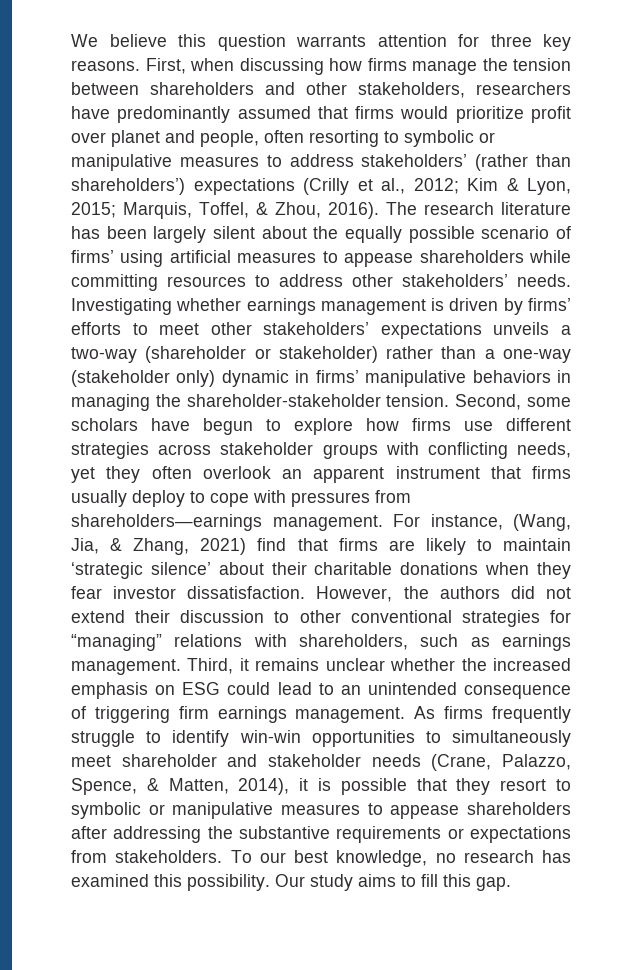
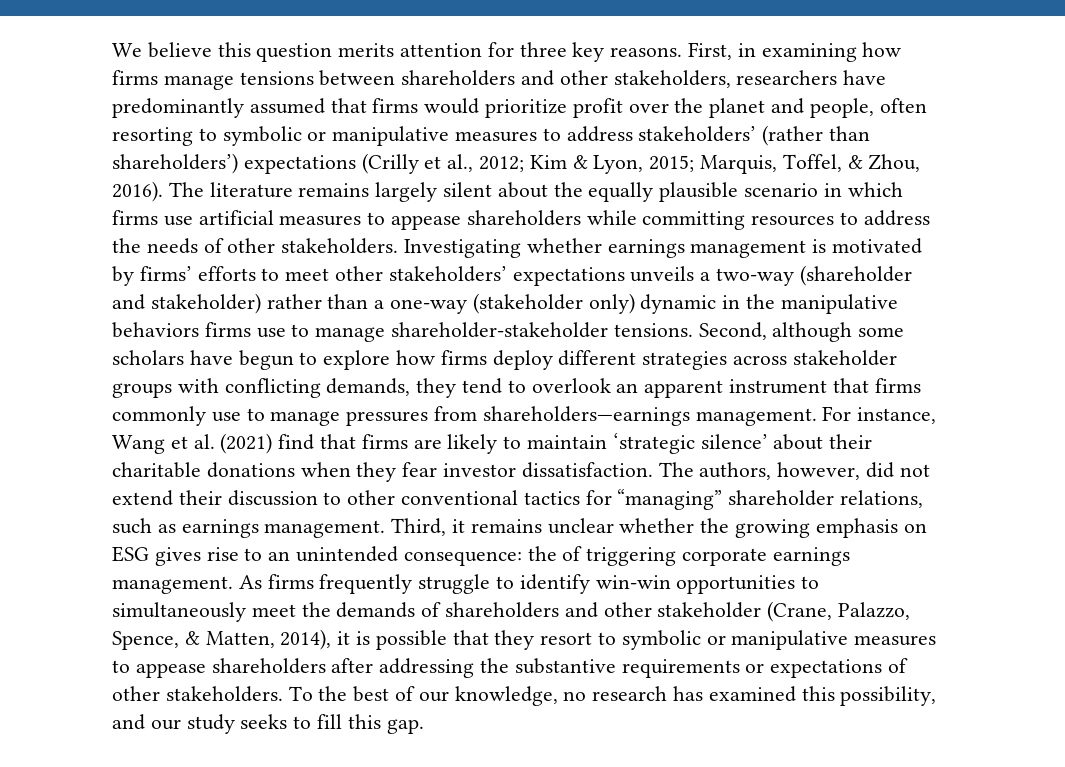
- We believe this question warrants attention for three key reasons.
+ We believe this question merits attention for three key reasons.
- First, when discussing how firms manage the tension between shareholders and other stakeholders, researchers have predominantly assumed that firms would prioritize profit over planet and people, often resorting to symbolic or manipulative measures to address stakeholders’ (rather than shareholders’) expectations (Crilly et al., 2012; Kim & Lyon, 2015; Marquis, Toffel, & Zhou, 2016).
+ First, in examining how firms manage tensions between shareholders and other stakeholders, researchers have predominantly assumed that firms would prioritize profit over the planet and people, often resorting to symbolic or manipulative measures to address stakeholders’ (rather than shareholders’) expectations (Crilly et al., 2012; Kim & Lyon, 2015; Marquis, Toffel, & Zhou, 2016).
- The research literature has been largely silent about the equally possible scenario of firms’ using artificial measures to appease shareholders while committing resources to address other stakeholders’ needs.
+ The literature remains largely silent about the equally plausible scenario in which firms use artificial measures to appease shareholders while committing resources to address the needs of other stakeholders.
- Investigating whether earnings management is driven by firms’ efforts to meet other stakeholders’ expectations unveils a two-way (shareholder or stakeholder) rather than a one-way (stakeholder only) dynamic in firms’ manipulative behaviors in managing the shareholder-stakeholder tension. Second, some scholars have begun to explore how firms use different strategies across stakeholder groups with conflicting needs, yet they often overlook an apparent instrument that firms usually deploy to cope with pressures from shareholders—earnings management.
+ Investigating whether earnings management is motivated by firms’ efforts to meet other stakeholders’ expectations unveils a two-way (shareholder and stakeholder) rather than a one-way (stakeholder only) dynamic in the manipulative behaviors firms use to manage shareholder-stakeholder tensions. Second, although some scholars have begun to explore how firms deploy different strategies across stakeholder groups with conflicting demands, they tend to overlook an apparent instrument that firms commonly use to manage pressures from shareholders—earnings management.
- For instance, (Wang, Jia, & Zhang, 2021) find that firms are likely to maintain ‘strategic silence’ about their charitable donations when they fear investor dissatisfaction.
+ For instance, Wang et al. (2021) find that firms are likely to maintain ‘strategic silence’ about their charitable donations when they fear investor dissatisfaction.
- However, the authors did not extend their discussion to other conventional strategies for “managing” relations with shareholders, such as earnings management.
+ The authors, however, did not extend their discussion to other conventional tactics for “managing” shareholder relations, such as earnings management.
- Third, it remains unclear whether the increased emphasis on ESG could lead to an unintended consequence of triggering firm earnings management.
+ Third, it remains unclear whether the growing emphasis on ESG gives rise to an unintended consequence: the of triggering corporate earnings management.
- As firms frequently struggle to identify win-win opportunities to simultaneously meet shareholder and stakeholder needs (Crane, Palazzo, Spence, & Matten, 2014), it is possible that they resort to symbolic or manipulative measures to appease shareholders after addressing the substantive requirements or expectations from stakeholders. To our best knowledge, no research has examined this possibility. Our study aims to fill this gap.
+ As firms frequently struggle to identify win-win opportunities to simultaneously meet the demands of shareholders and other stakeholder (Crane, Palazzo, Spence, & Matten, 2014), it is possible that they resort to symbolic or manipulative measures to appease shareholders after addressing the substantive requirements or expectations of other stakeholders. To the best of our knowledge, no research has examined this possibility, and our study seeks to fill this gap.

